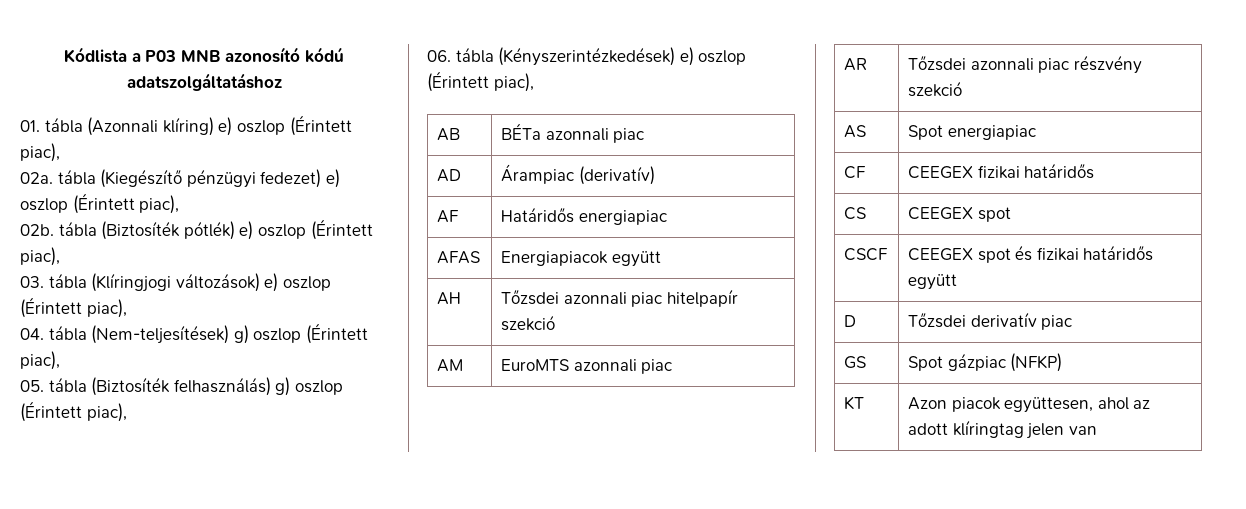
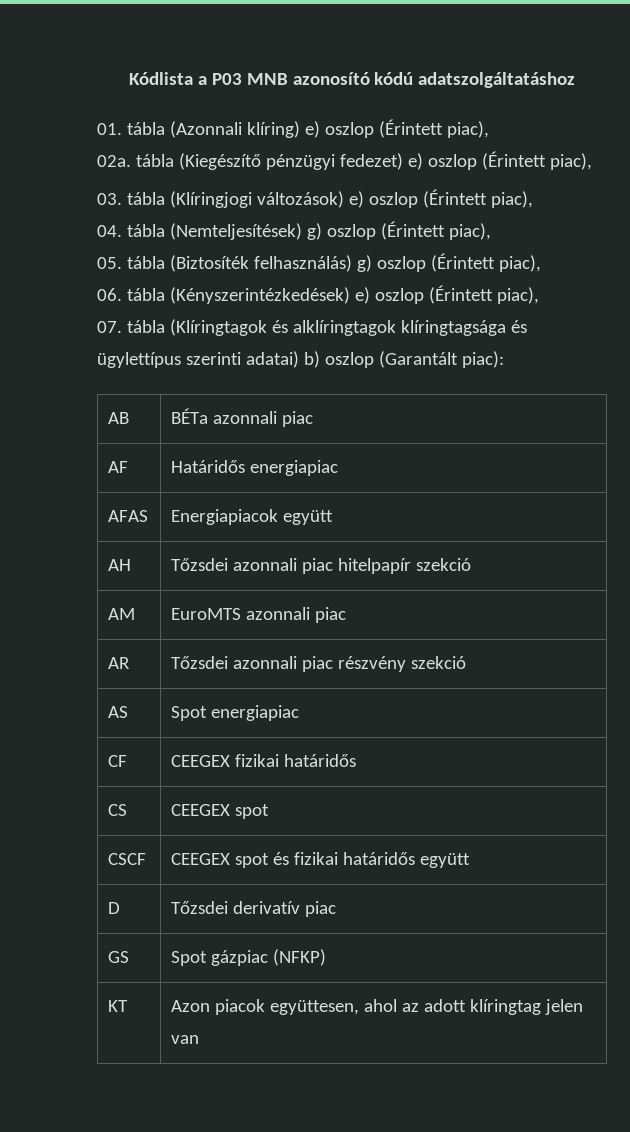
- 02b. tábla (Biztosíték pótlék) e) oszlop (Érintett piac),
- 04. tábla (Nem-teljesítések) g) oszlop (Érintett piac),
+ 04. tábla (Nemteljesítések) g) oszlop (Érintett piac),
+ 07. tábla (Klíringtagok és alklíringtagok klíringtagsága és ügylettípus szerinti adatai) b) oszlop (Garantált piac):
- AD | Árampiac (derivatív)

